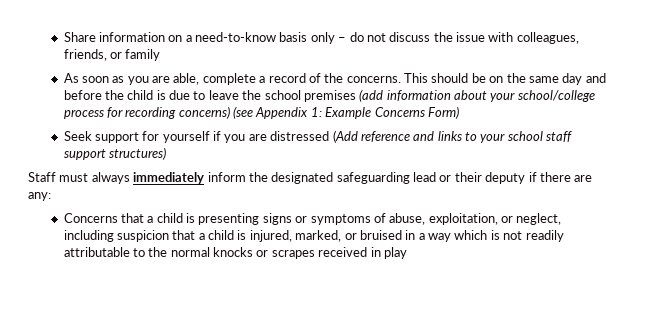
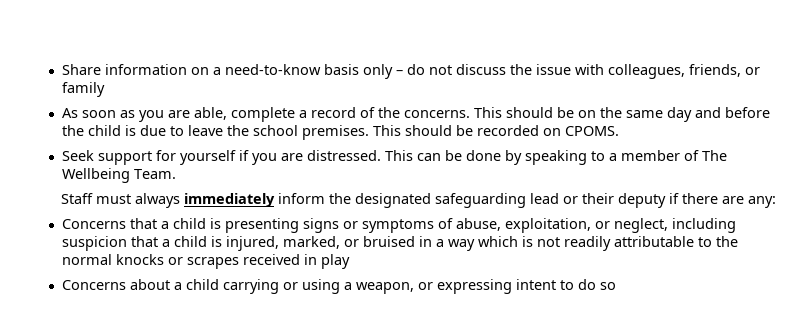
- This should be on the same day and before the child is due to leave the school premises (add information about your school/college process for recording concerns) (see Appendix 1: Example Concerns Form)
+ This should be on the same day and before the child is due to leave the school premises. This should be recorded on CPOMS.
- Seek support for yourself if you are distressed (Add reference and links to your school staff support structures)
+ Seek support for yourself if you are distressed. This can be done by speaking to a member of The Wellbeing Team.
+ Concerns about a child carrying or using a weapon, or expressing intent to do so

